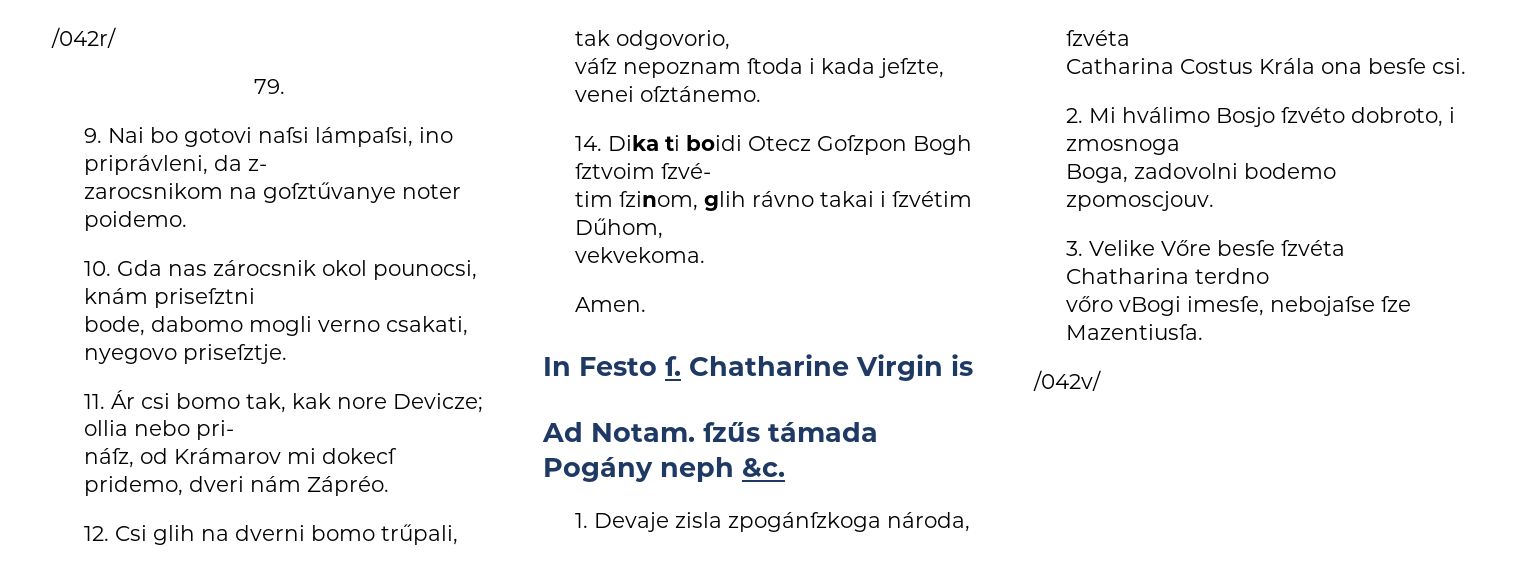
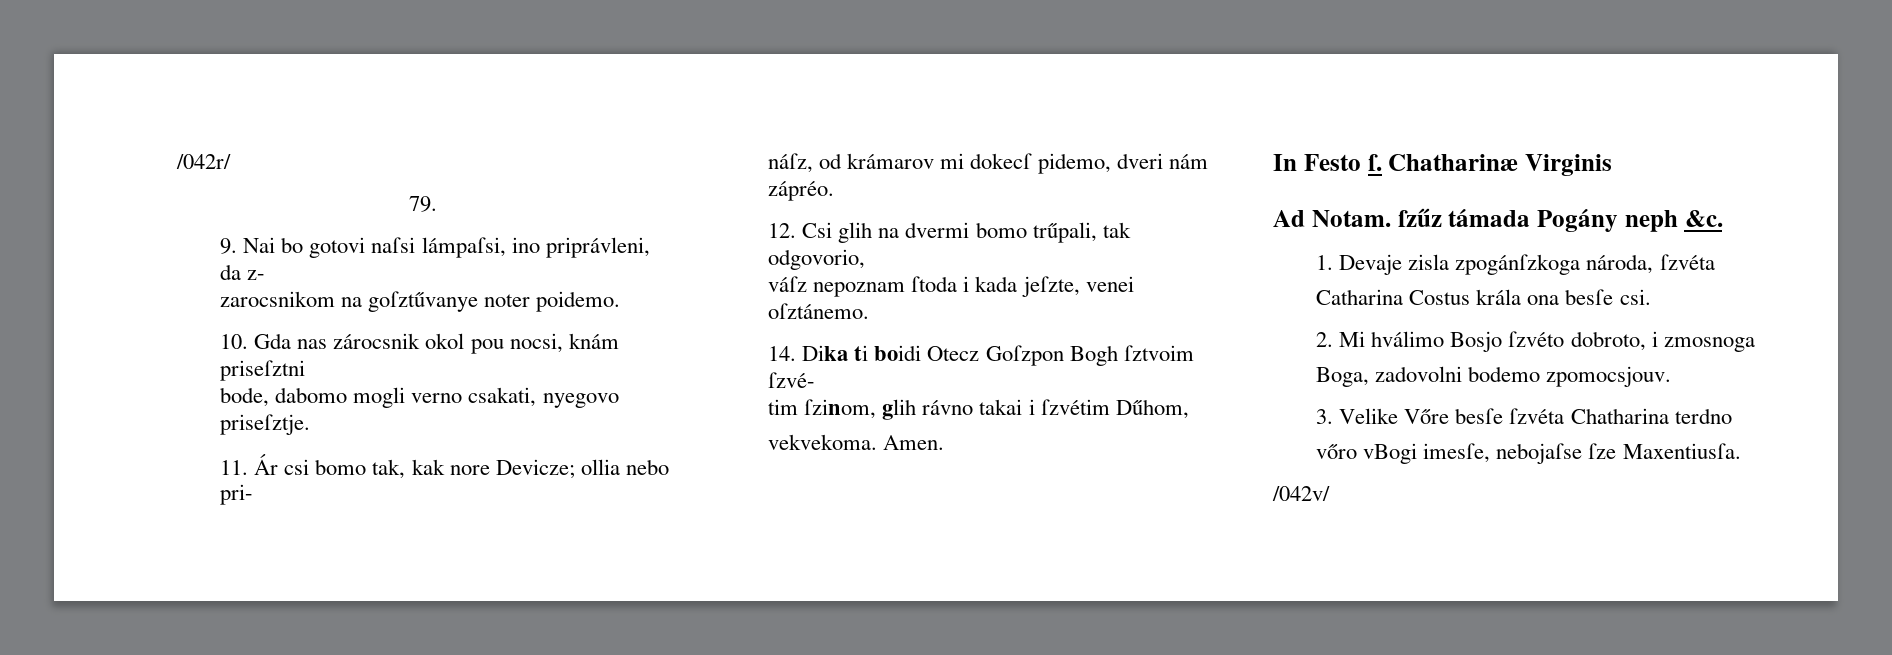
- 10. Gda nas zárocsnik okol pounocsi, knám priseſztni
+ 10. Gda nas zárocsnik okol pou nocsi, knám priseſztni
- náſz, od Krámarov mi dokecſ pridemo, dveri nám Zápréo.
+ náſz, od krámarov mi dokecſ pidemo, dveri nám zápréo.
- 12. Csi glih na dverni bomo trűpali, tak odgovorio,
+ 12. Csi glih na dvermi bomo trűpali, tak odgovorio,
- vekvekoma.
- Amen.
+ vekvekoma. Amen.
- Chatharine Virgin is
+ Chatharinæ Virginis
- Ad Notam. ſzűs támada Pogány neph &c.
+ Ad Notam. ſzűz támada Pogány neph &c.
- Catharina Costus Krála ona besſe csi.
+ Catharina Costus krála ona besſe csi.
- Boga, zadovolni bodemo zpomoscjouv.
+ Boga, zadovolni bodemo zpomocsjouv.
- vőro vBogi imesſe, nebojaſse ſze Mazentiusſa.
+ vőro vBogi imesſe, nebojaſse ſze Maxentiusſa.

